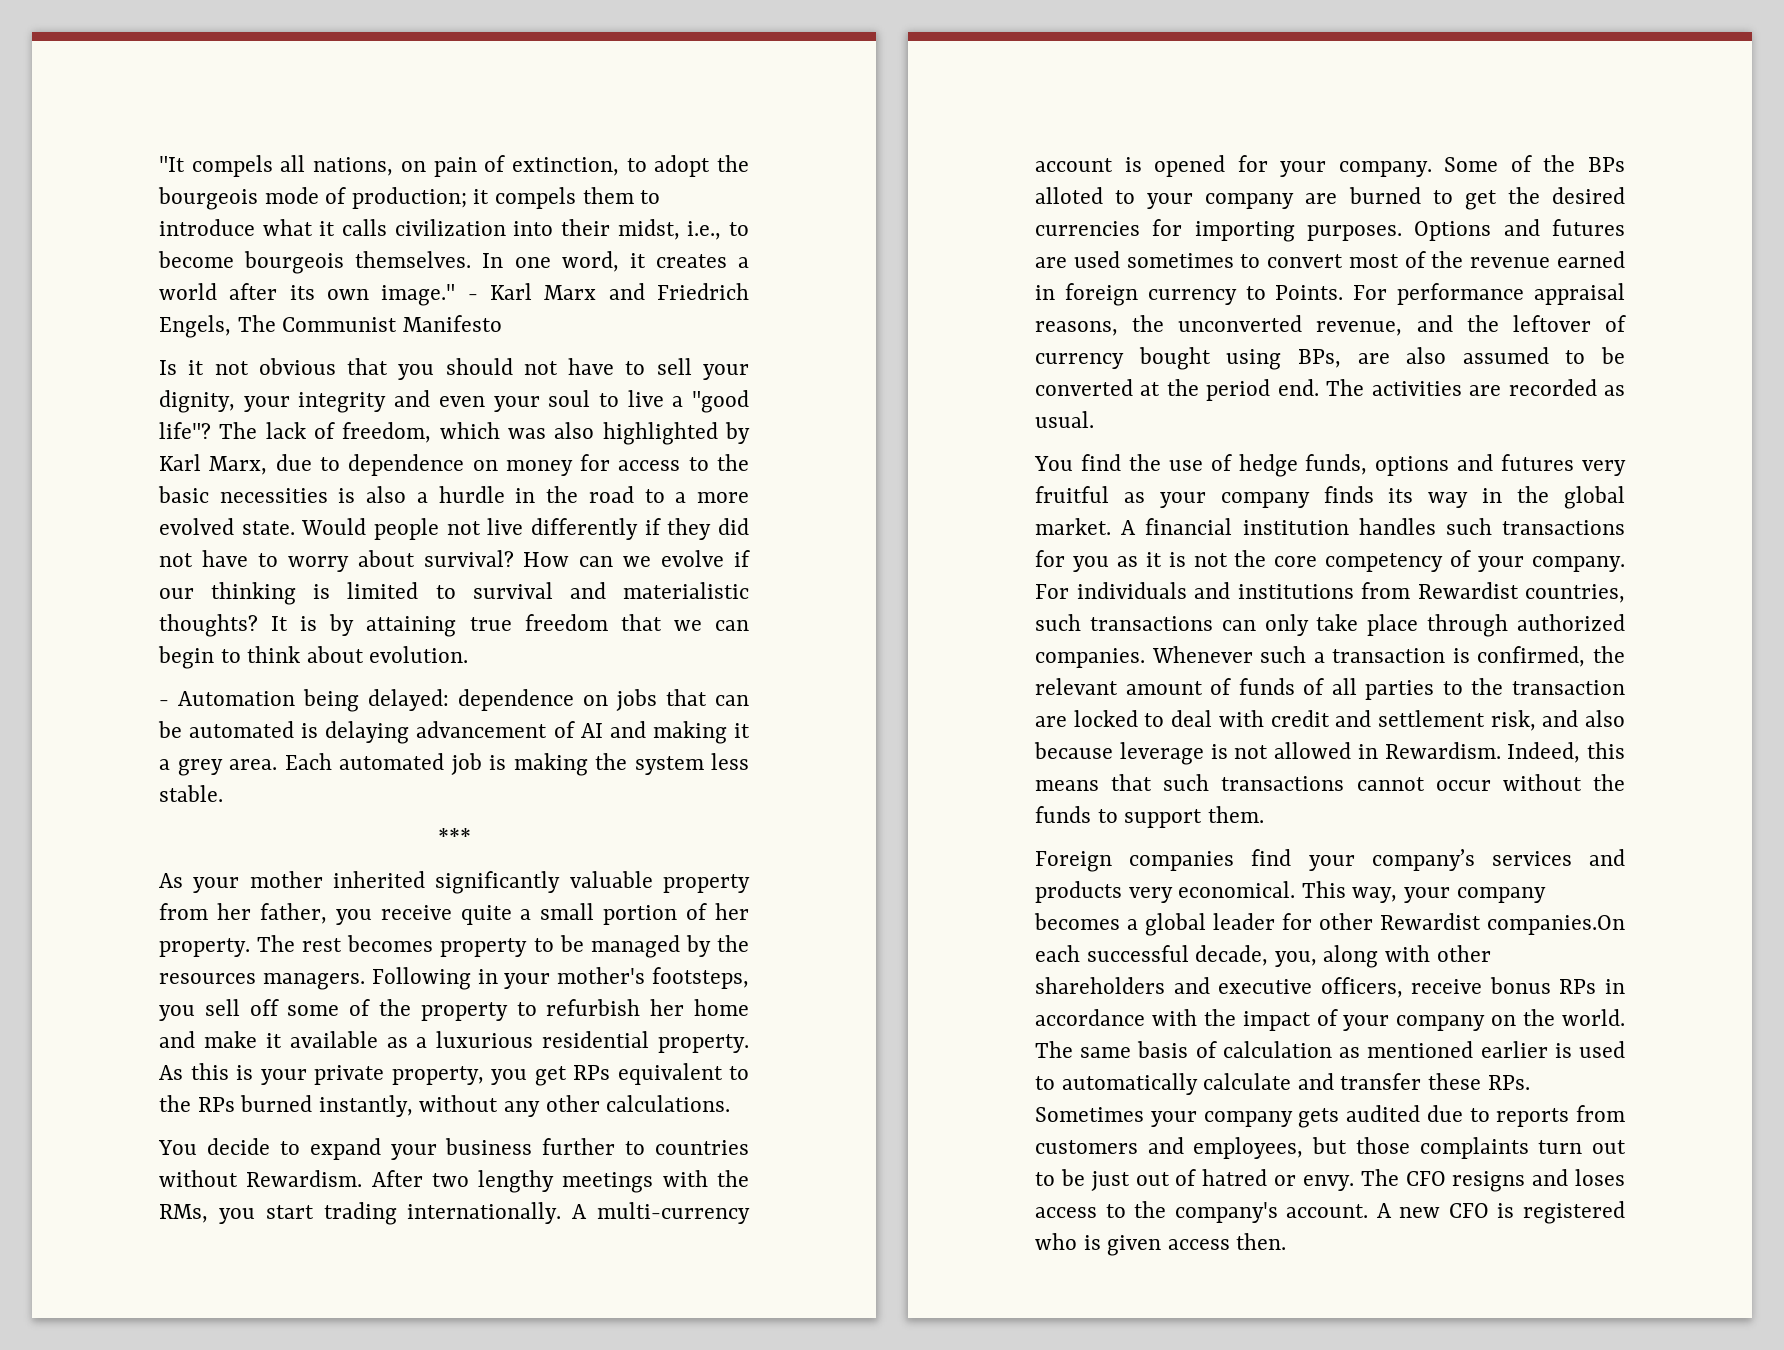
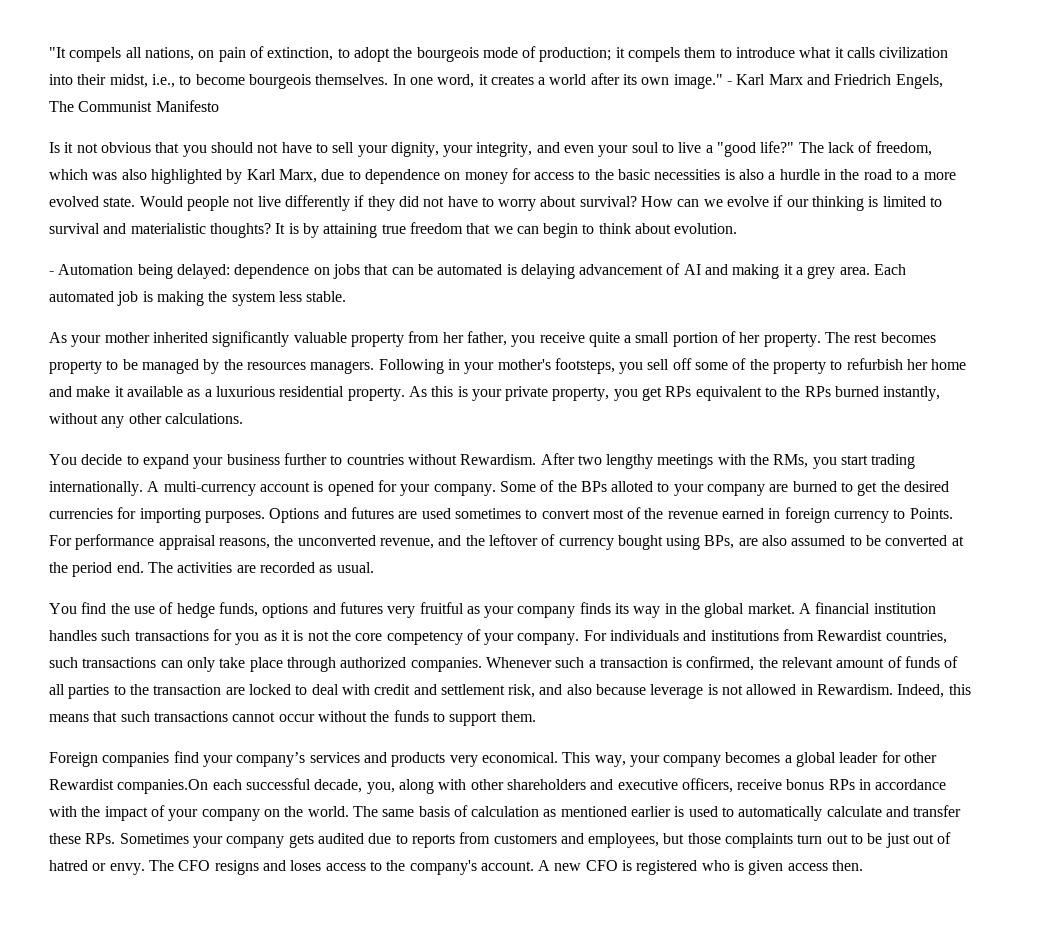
- Is it not obvious that you should not have to sell your dignity, your integrity and even your soul to live a "good life"?
+ Is it not obvious that you should not have to sell your dignity, your integrity, and even your soul to live a "good life?"
- ***

